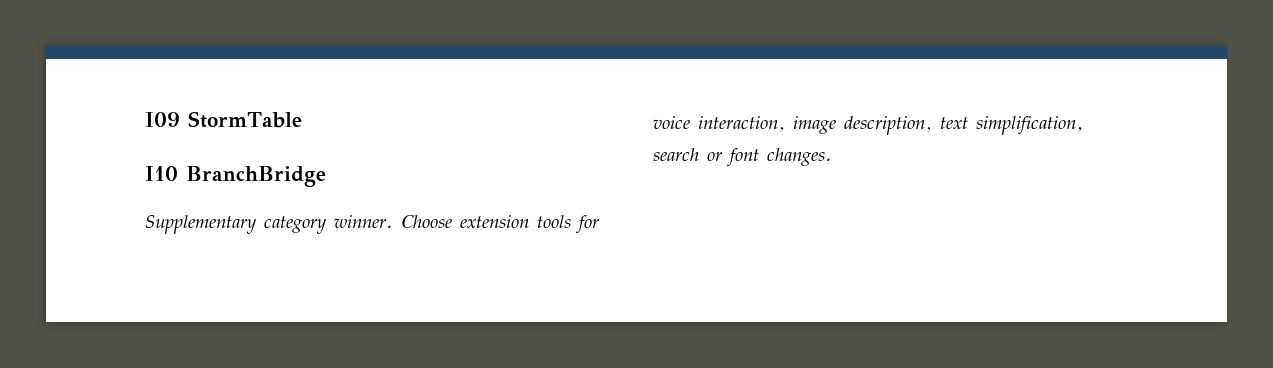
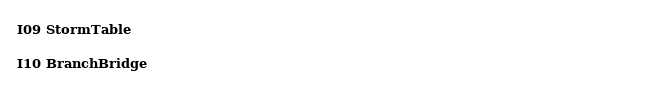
- Supplementary category winner. Choose extension tools for voice interaction, image description, text simplification, search or font changes.

